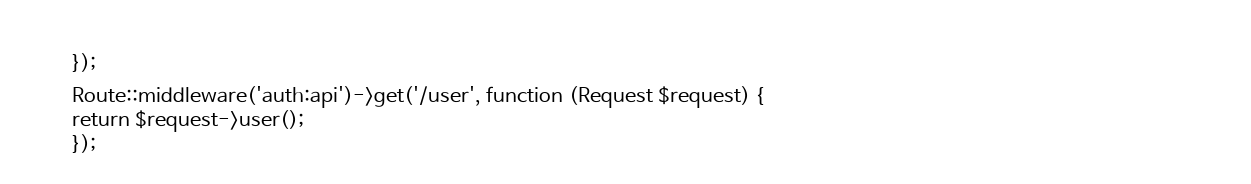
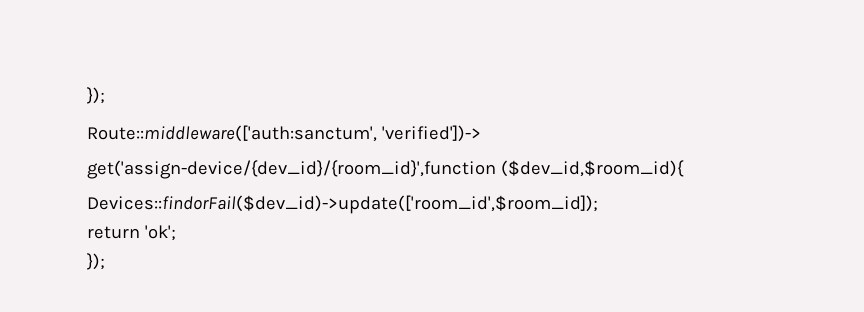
- Route::middleware('auth:api')->get('/user', function (Request $request) {
+ Route::middleware(['auth:sanctum', 'verified'])->
+ get('assign-device/{dev_id}/{room_id}',function ($dev_id,$room_id){
+ Devices::findorFail($dev_id)->update(['room_id',$room_id]);
- return $request->user();
+ return 'ok';

